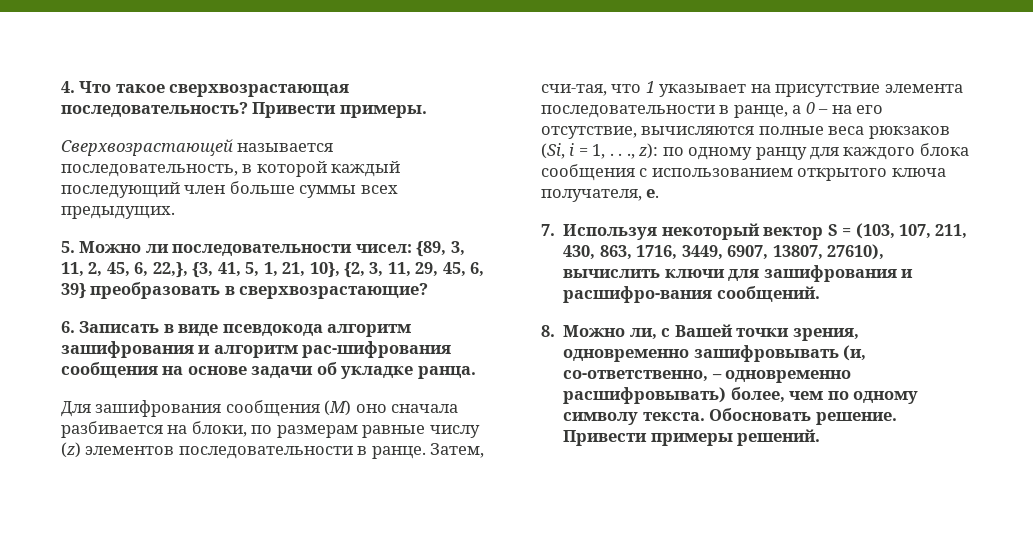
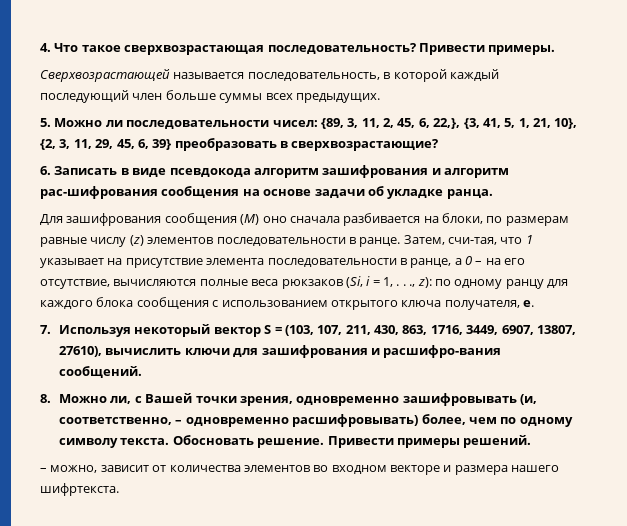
- 8. Можно ли, с Вашей точки зрения, одновременно зашифровывать (и, со-ответственно, – одновременно расшифровывать) более, чем по одному символу текста.
+ 8. Можно ли, с Вашей точки зрения, одновременно зашифровывать (и, соответственно, – одновременно расшифровывать) более, чем по одному символу текста.
+ – можно, зависит от количества элементов во входном векторе и размера нашего шифртекста.

